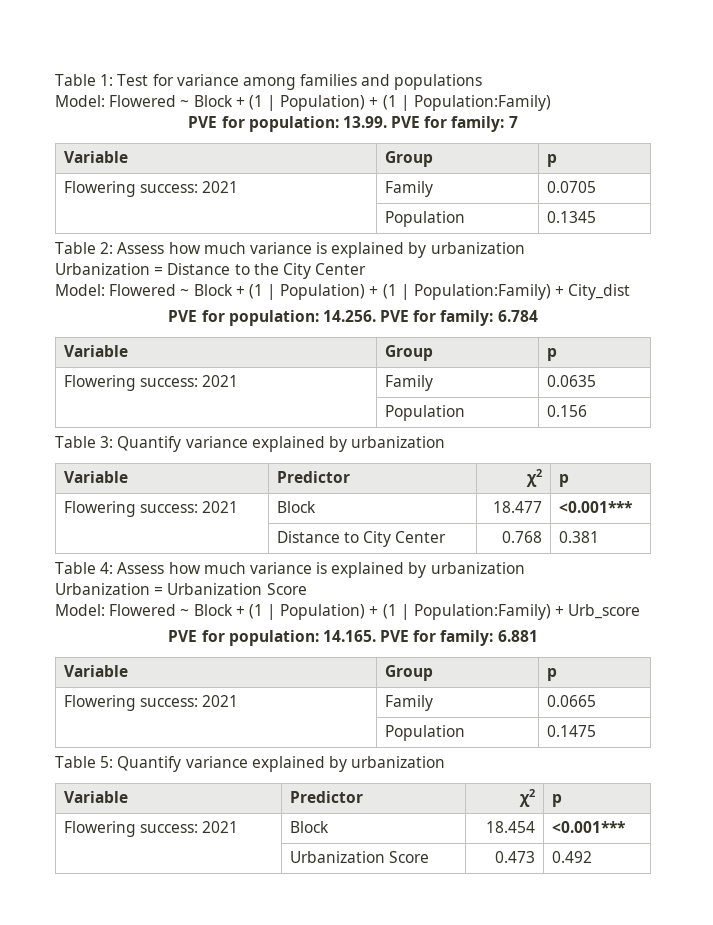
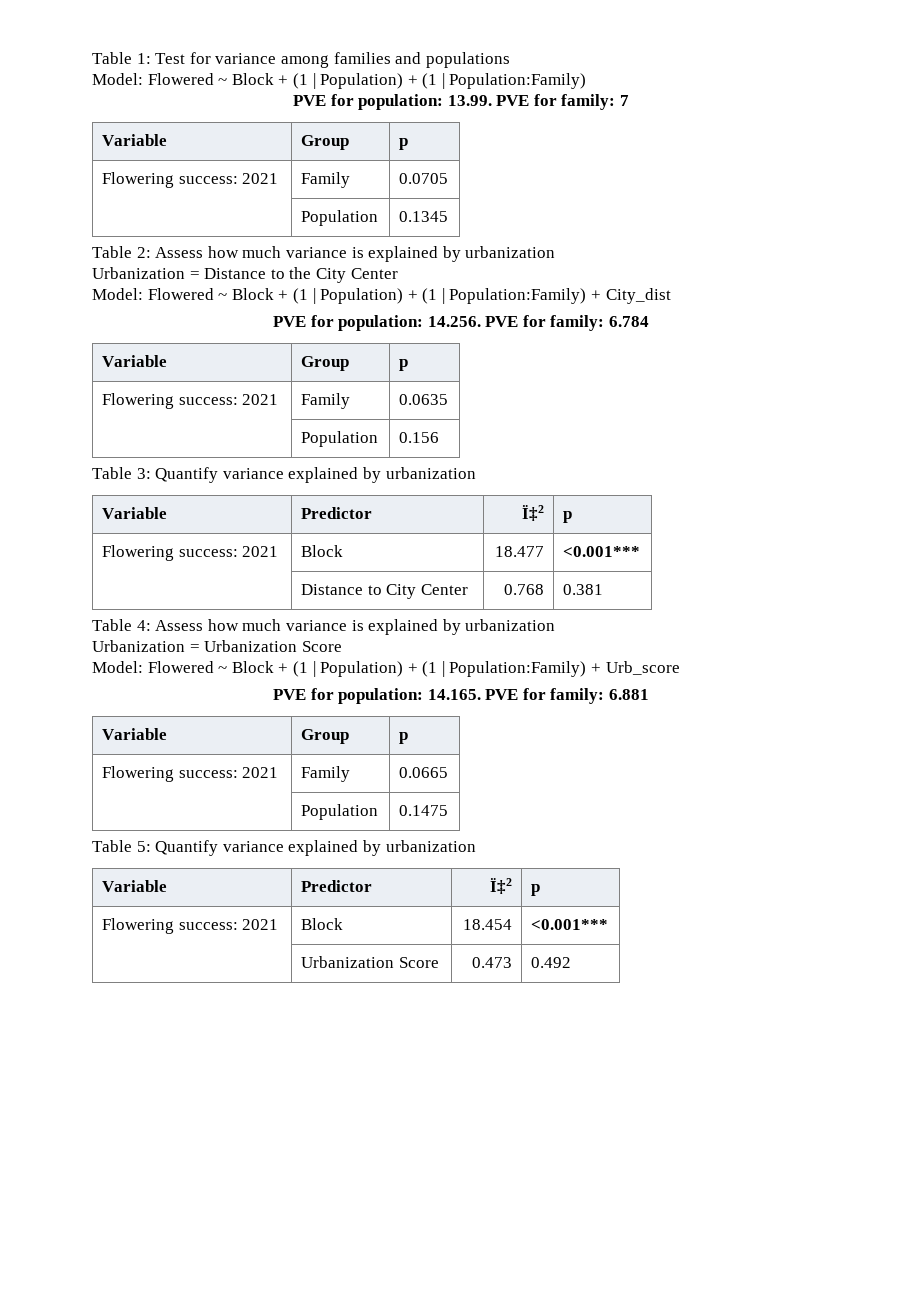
  Table 3: Quantify variance explained by urbanization
- Variable | Predictor | χ2 | p
+ Variable | Predictor | Ï‡2 | p
  Table 5: Quantify variance explained by urbanization
- Variable | Predictor | χ2 | p
+ Variable | Predictor | Ï‡2 | p

